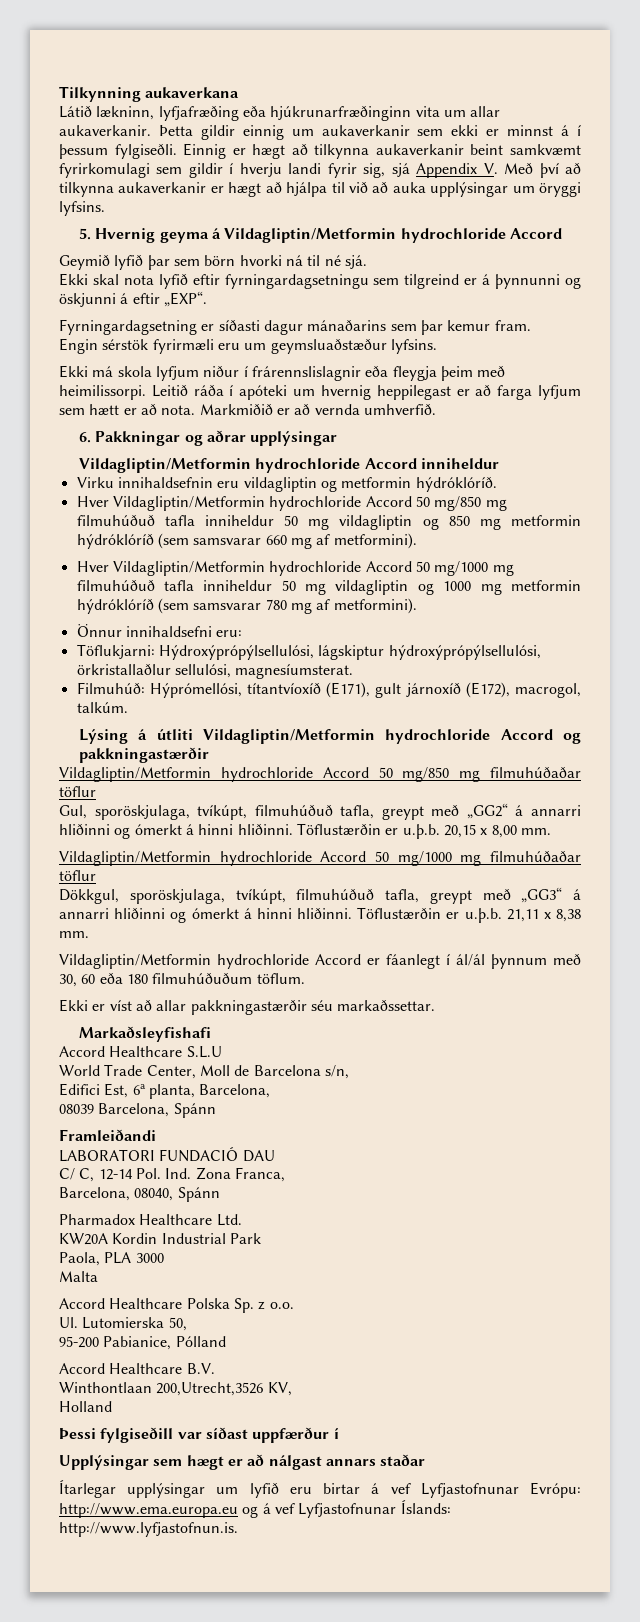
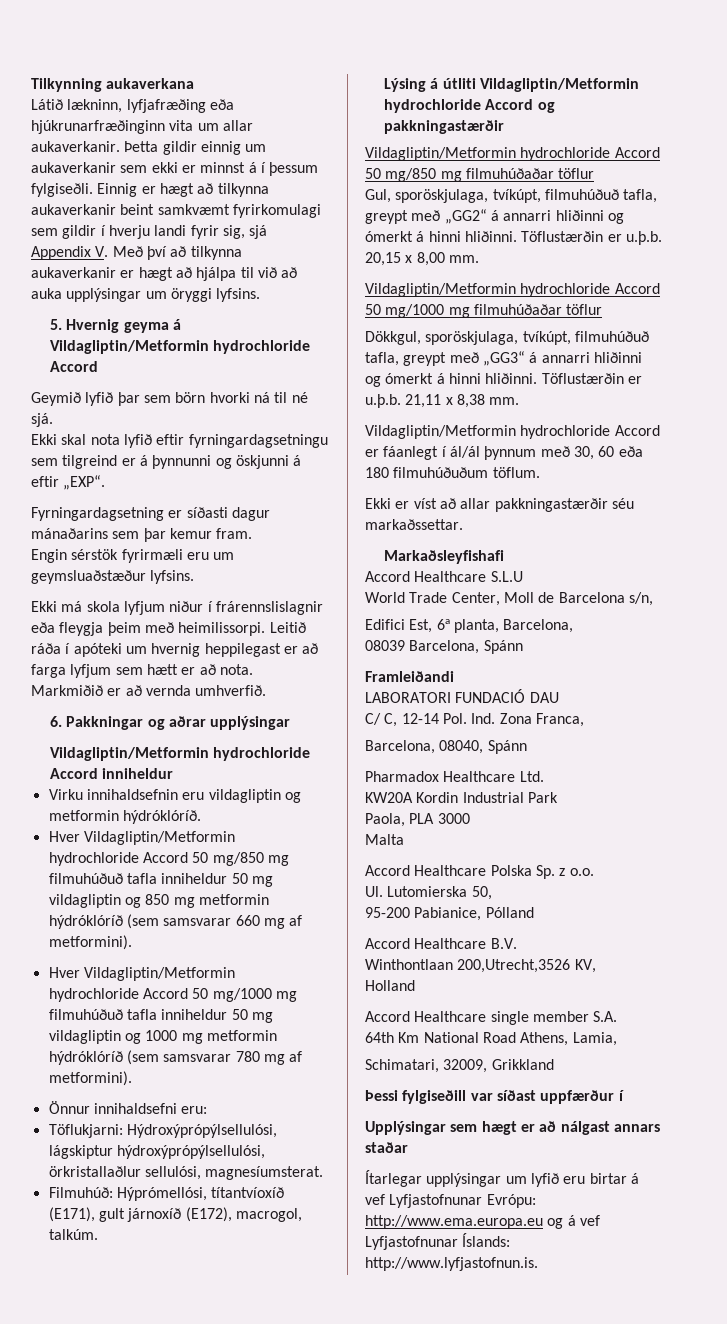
+ Accord Healthcare single member S.A.
+ 64th Km National Road Athens, Lamia,
+ Schimatari, 32009, Grikkland

